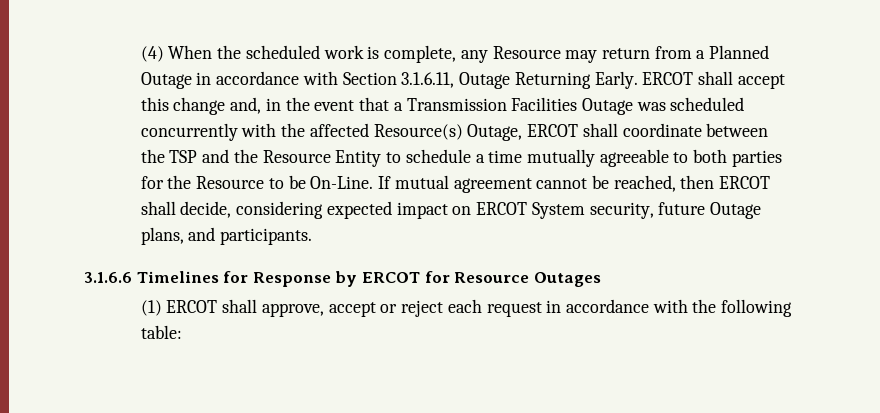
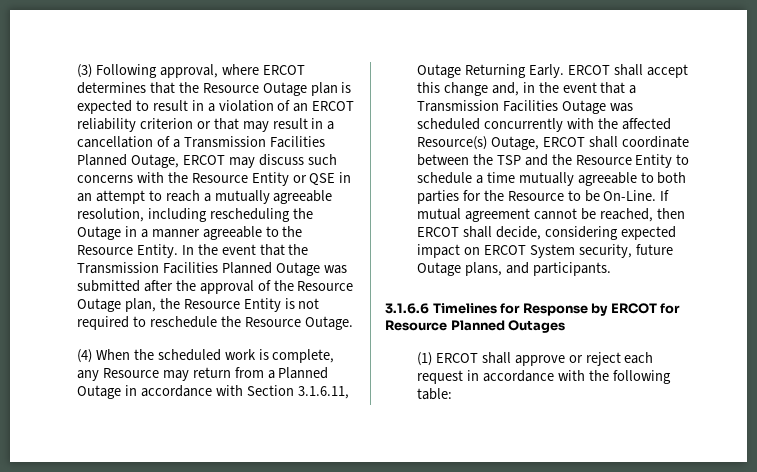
+ (3) Following approval, where ERCOT determines that the Resource Outage plan is expected to result in a violation of an ERCOT reliability criterion or that may result in a cancellation of a Transmission Facilities Planned Outage, ERCOT may discuss such concerns with the Resource Entity or QSE in an attempt to reach a mutually agreeable resolution, including rescheduling the Outage in a manner agreeable to the Resource Entity. In the event that the Transmission Facilities Planned Outage was submitted after the approval of the Resource Outage plan, the Resource Entity is not required to reschedule the Resource Outage.
- 3.1.6.6 Timelines for Response by ERCOT for Resource Outages
+ 3.1.6.6 Timelines for Response by ERCOT for Resource Planned Outages
- (1) ERCOT shall approve, accept or reject each request in accordance with the following table:
+ (1) ERCOT shall approve or reject each request in accordance with the following table:

